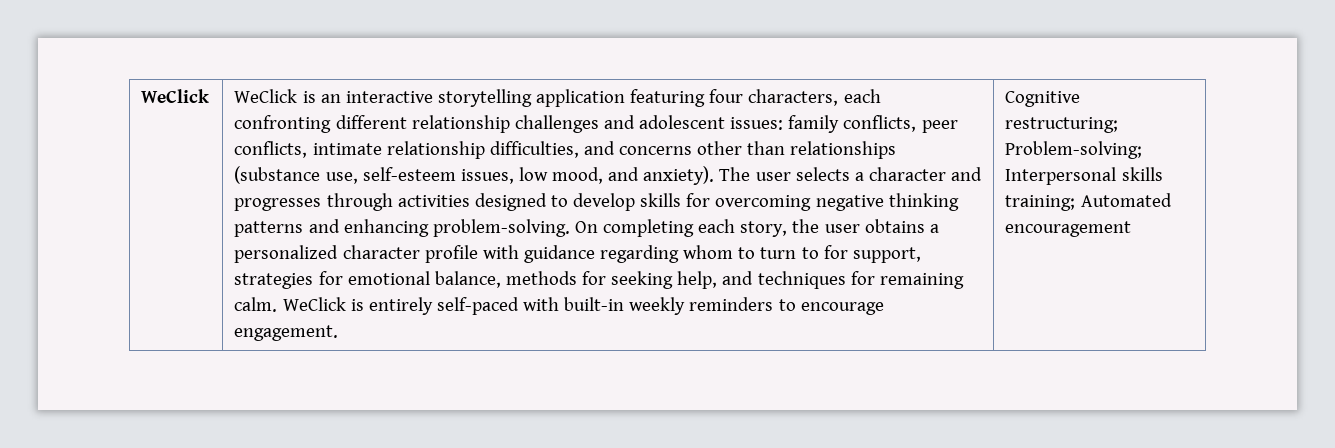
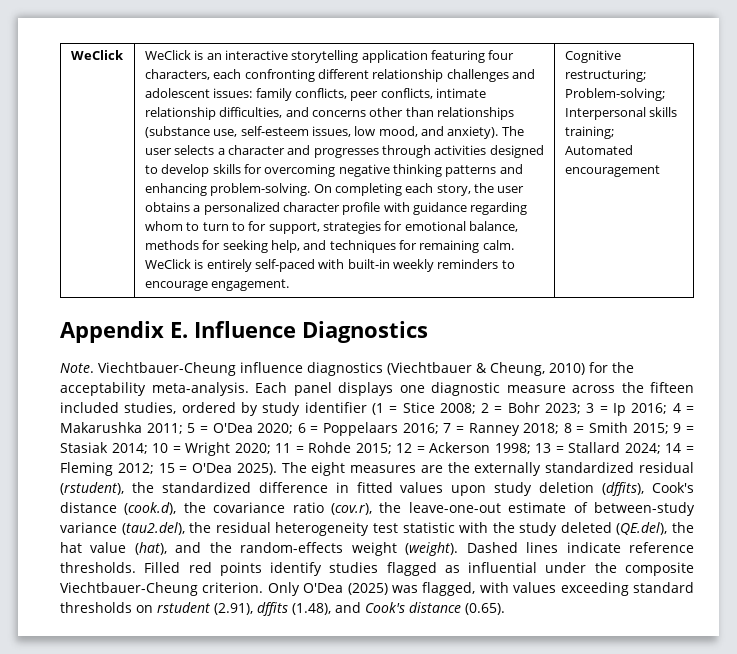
+ Appendix E. Influence Diagnostics
+ Note. Viechtbauer-Cheung influence diagnostics (Viechtbauer & Cheung, 2010) for the acceptability meta-analysis. Each panel displays one diagnostic measure across the fifteen included studies, ordered by study identifier (1 = Stice 2008; 2 = Bohr 2023; 3 = Ip 2016; 4 = Makarushka 2011; 5 = O'Dea 2020; 6 = Poppelaars 2016; 7 = Ranney 2018; 8 = Smith 2015; 9 = Stasiak 2014; 10 = Wright 2020; 11 = Rohde 2015; 12 = Ackerson 1998; 13 = Stallard 2024; 14 = Fleming 2012; 15 = O'Dea 2025). The eight measures are the externally standardized residual (rstudent), the standardized difference in fitted values upon study deletion (dffits), Cook's distance (cook.d), the covariance ratio (cov.r), the leave-one-out estimate of between-study variance (tau2.del), the residual heterogeneity test statistic with the study deleted (QE.del), the hat value (hat), and the random-effects weight (weight). Dashed lines indicate reference thresholds. Filled red points identify studies flagged as influential under the composite Viechtbauer-Cheung criterion. Only O'Dea (2025) was flagged, with values exceeding standard thresholds on rstudent (2.91), dffits (1.48), and Cook's distance (0.65).

